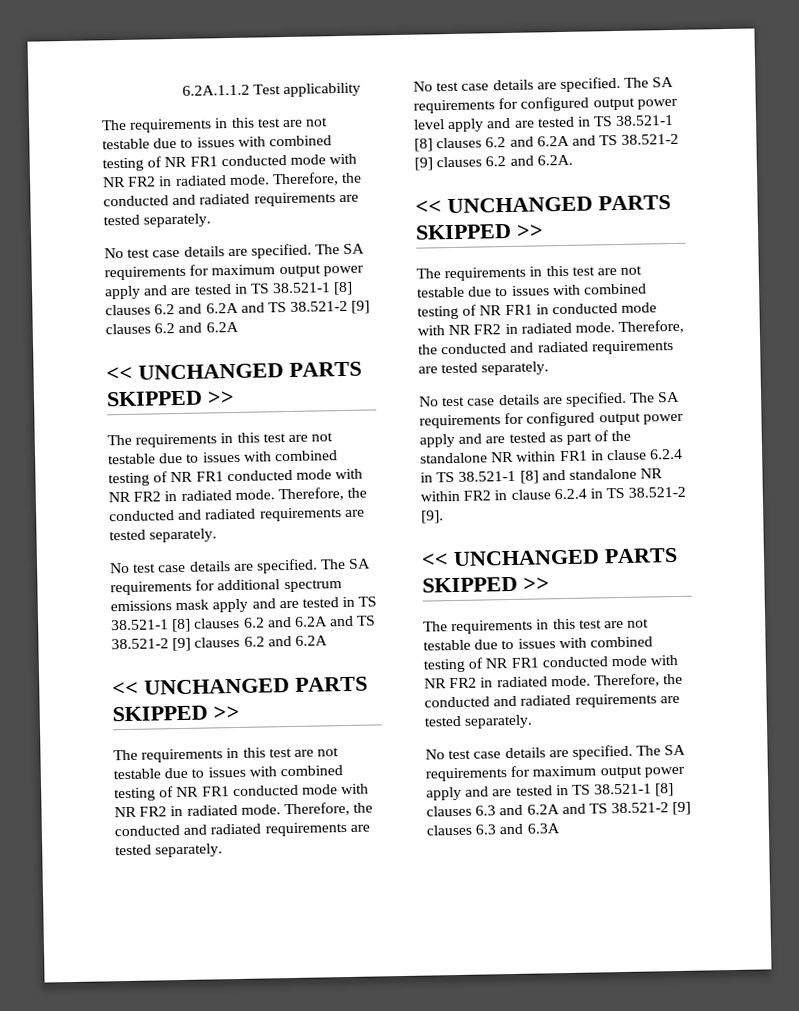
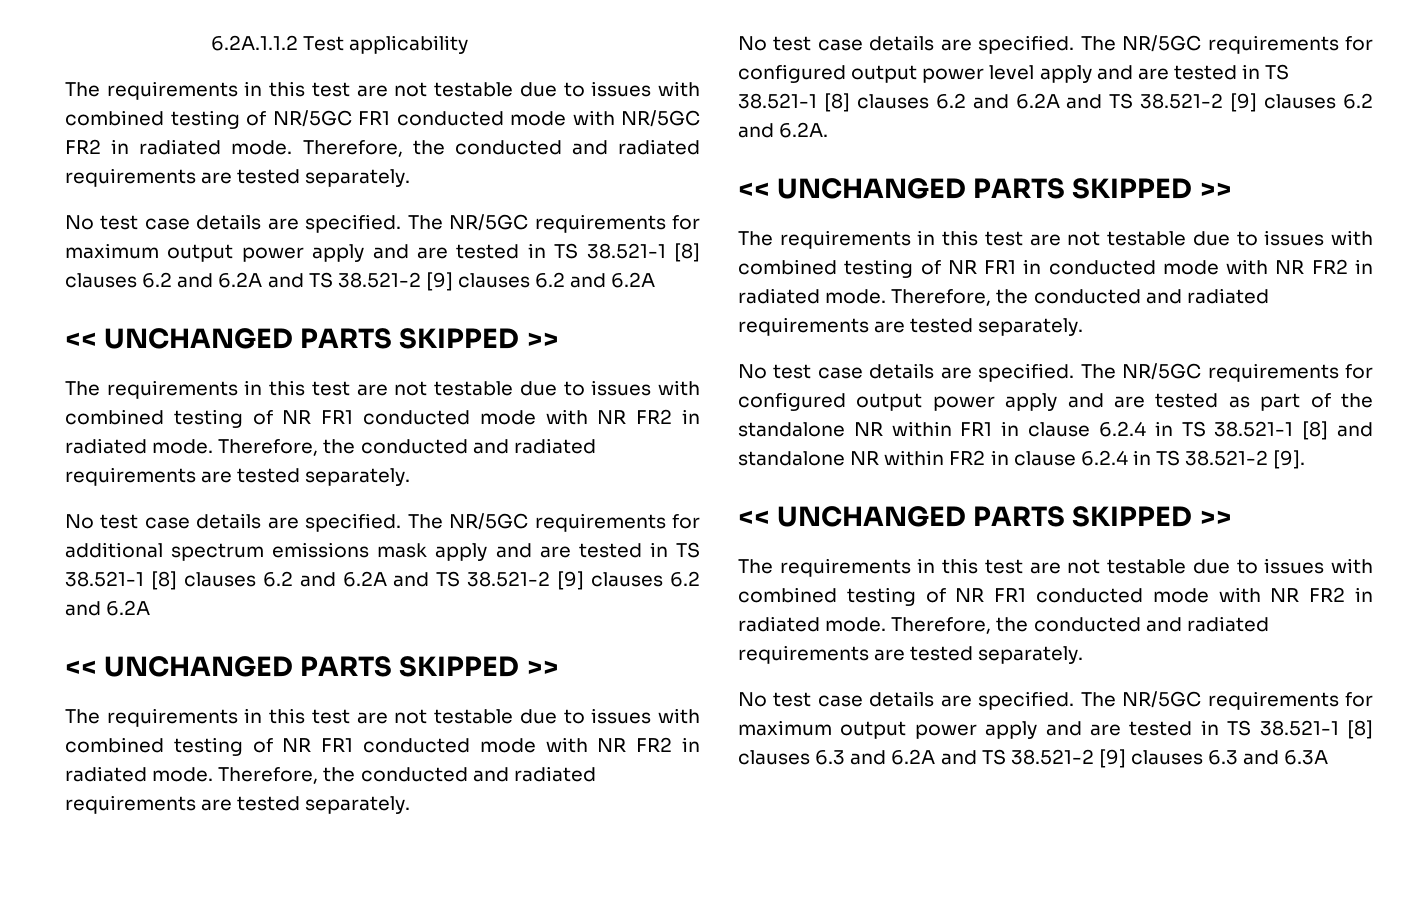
  6.2A.1.1.2 Test applicability
- The requirements in this test are not testable due to issues with combined testing of NR FR1 conducted mode with NR FR2 in radiated mode.
+ The requirements in this test are not testable due to issues with combined testing of NR/5GC FR1 conducted mode with NR/5GC FR2 in radiated mode.
- The SA requirements for maximum output power apply and are tested in TS 38.521-1 [8] clauses 6.2 and 6.2A and TS 38.521-2 [9] clauses 6.2 and 6.2A
+ The NR/5GC requirements for maximum output power apply and are tested in TS 38.521-1 [8] clauses 6.2 and 6.2A and TS 38.521-2 [9] clauses 6.2 and 6.2A
- The SA requirements for additional spectrum emissions mask apply and are tested in TS 38.521-1 [8] clauses 6.2 and 6.2A and TS 38.521-2 [9] clauses 6.2 and 6.2A
+ The NR/5GC requirements for additional spectrum emissions mask apply and are tested in TS 38.521-1 [8] clauses 6.2 and 6.2A and TS 38.521-2 [9] clauses 6.2 and 6.2A
- The SA requirements for configured output power level apply and are tested in TS 38.521-1 [8] clauses 6.2 and 6.2A and TS 38.521-2 [9] clauses 6.2 and 6.2A.
+ The NR/5GC requirements for configured output power level apply and are tested in TS 38.521-1 [8] clauses 6.2 and 6.2A and TS 38.521-2 [9] clauses 6.2 and 6.2A.
- The SA requirements for configured output power apply and are tested as part of the standalone NR within FR1 in clause 6.2.4 in TS 38.521-1 [8] and standalone NR within FR2 in clause 6.2.4 in TS 38.521-2 [9].
+ The NR/5GC requirements for configured output power apply and are tested as part of the standalone NR within FR1 in clause 6.2.4 in TS 38.521-1 [8] and standalone NR within FR2 in clause 6.2.4 in TS 38.521-2 [9].
- The SA requirements for maximum output power apply and are tested in TS 38.521-1 [8] clauses 6.3 and 6.2A and TS 38.521-2 [9] clauses 6.3 and 6.3A
+ The NR/5GC requirements for maximum output power apply and are tested in TS 38.521-1 [8] clauses 6.3 and 6.2A and TS 38.521-2 [9] clauses 6.3 and 6.3A

